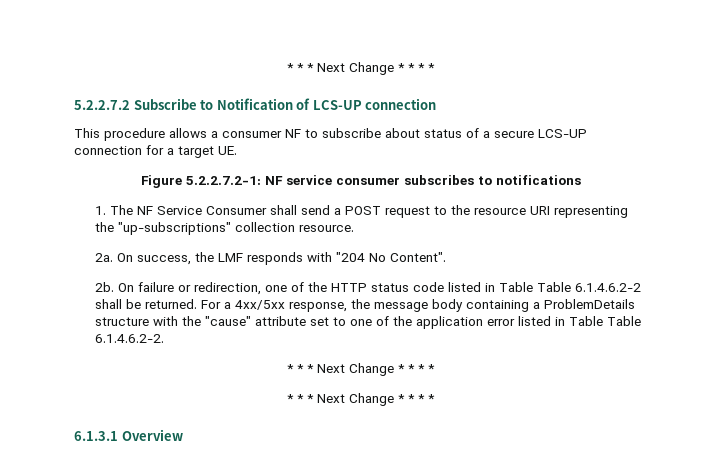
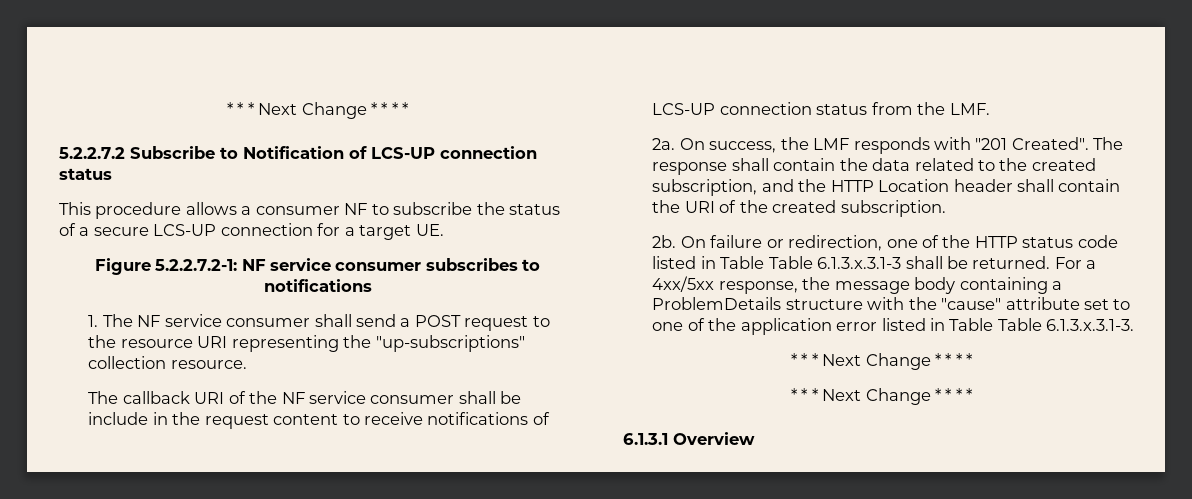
- 5.2.2.7.2 Subscribe to Notification of LCS-UP connection
+ 5.2.2.7.2 Subscribe to Notification of LCS-UP connection status
- This procedure allows a consumer NF to subscribe about status of a secure LCS-UP connection for a target UE.
+ This procedure allows a consumer NF to subscribe the status of a secure LCS-UP connection for a target UE.
- 1. The NF Service Consumer shall send a POST request to the resource URI representing the "up-subscriptions" collection resource.
+ 1. The NF service consumer shall send a POST request to the resource URI representing the "up-subscriptions" collection resource.
+ The callback URI of the NF service consumer shall be include in the request content to receive notifications of LCS-UP connection status from the LMF.
- On success, the LMF responds with "204 No Content".
+ On success, the LMF responds with "201 Created". The response shall contain the data related to the created subscription, and the HTTP Location header shall contain the URI of the created subscription.
- On failure or redirection, one of the HTTP status code listed in Table Table 6.1.4.6.2-2 shall be returned.
+ On failure or redirection, one of the HTTP status code listed in Table Table 6.1.3.x.3.1-3 shall be returned.
- For a 4xx/5xx response, the message body containing a ProblemDetails structure with the "cause" attribute set to one of the application error listed in Table Table 6.1.4.6.2-2.
+ For a 4xx/5xx response, the message body containing a ProblemDetails structure with the "cause" attribute set to one of the application error listed in Table Table 6.1.3.x.3.1-3.

